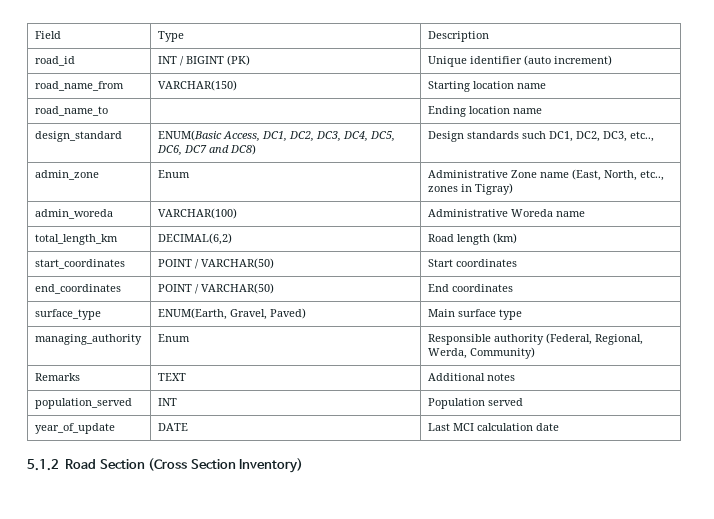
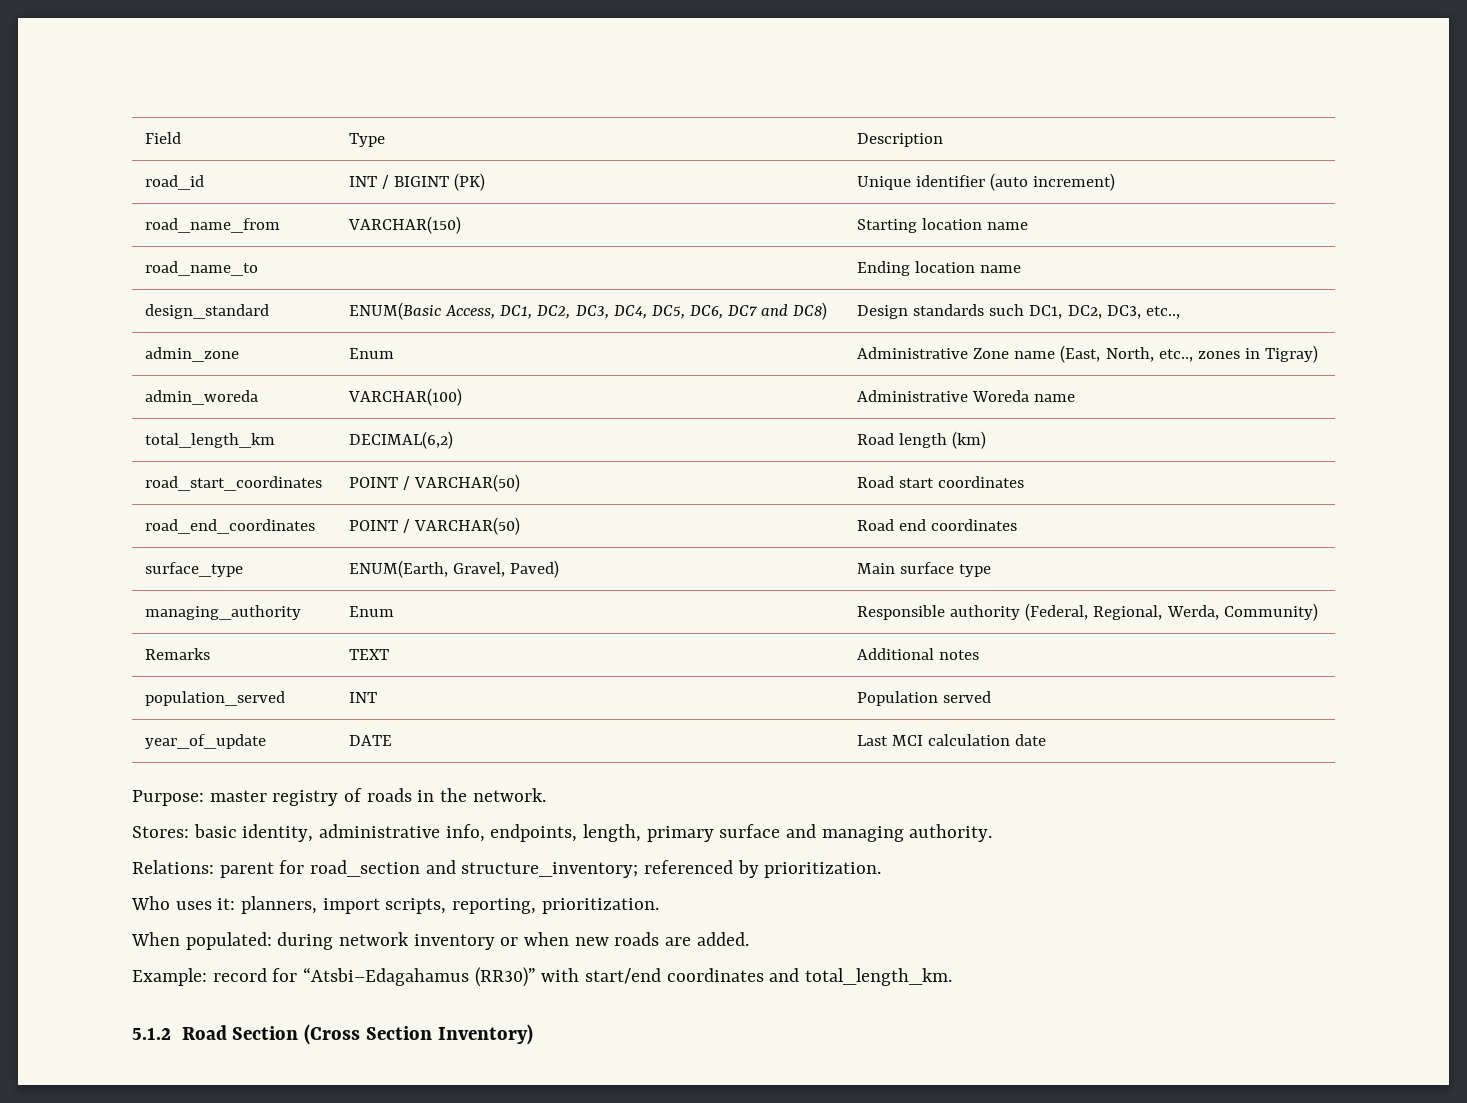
- start_coordinates | POINT / VARCHAR(50) | Start coordinates
- end_coordinates | POINT / VARCHAR(50) | End coordinates
+ road_start_coordinates | POINT / VARCHAR(50) | Road start coordinates
+ road_end_coordinates | POINT / VARCHAR(50) | Road end coordinates
+ Purpose: master registry of roads in the network.
+ Stores: basic identity, administrative info, endpoints, length, primary surface and managing authority.
+ Relations: parent for road_section and structure_inventory; referenced by prioritization.
+ Who uses it: planners, import scripts, reporting, prioritization.
+ When populated: during network inventory or when new roads are added.
+ Example: record for “Atsbi–Edagahamus (RR30)” with start/end coordinates and total_length_km.

